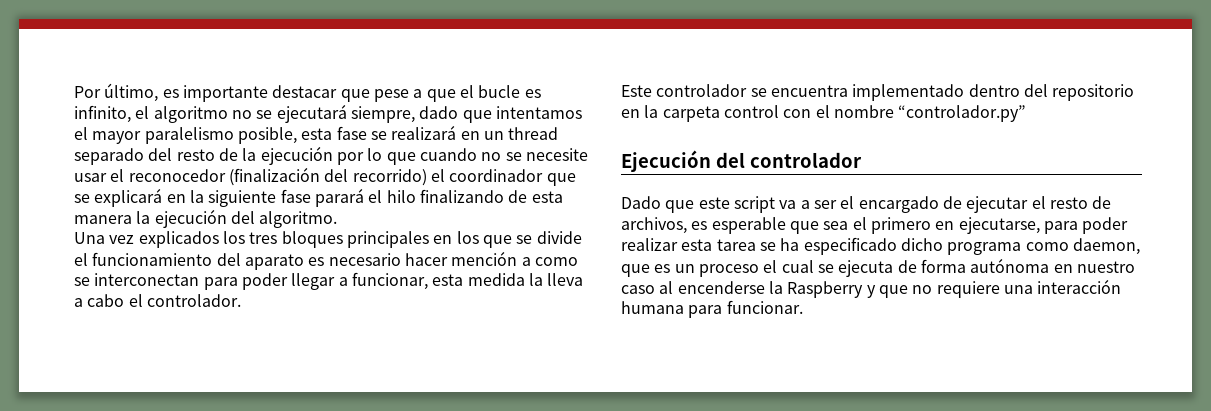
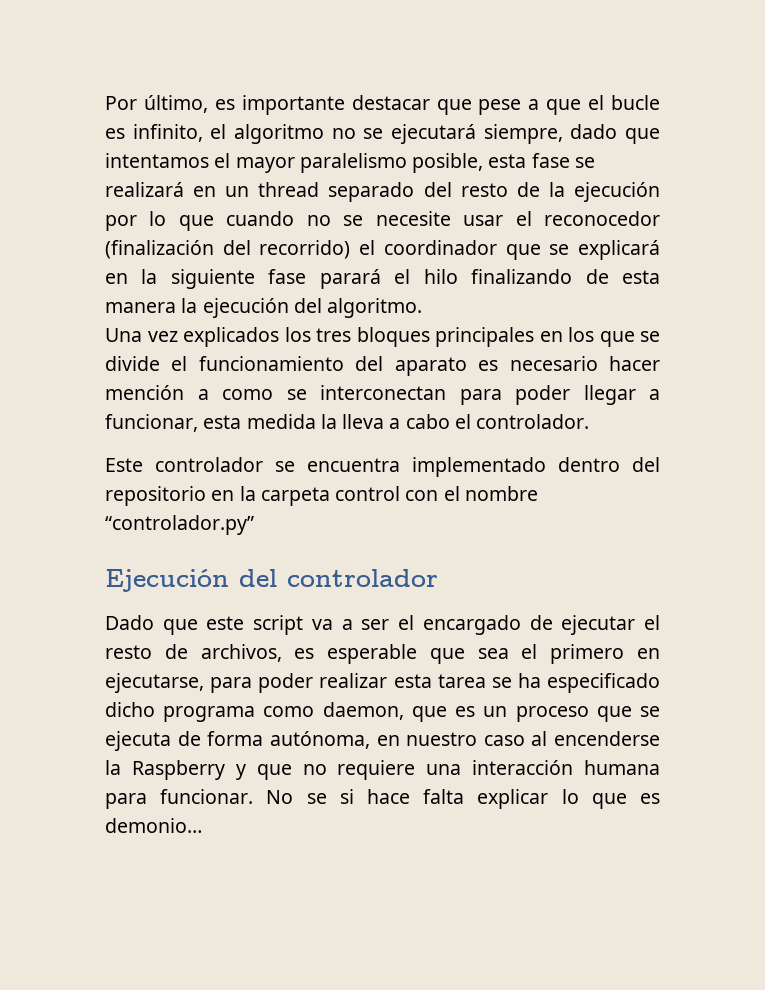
- Dado que este script va a ser el encargado de ejecutar el resto de archivos, es esperable que sea el primero en ejecutarse, para poder realizar esta tarea se ha especificado dicho programa como daemon, que es un proceso el cual se ejecuta de forma autónoma en nuestro caso al encenderse la Raspberry y que no requiere una interacción humana para funcionar.
+ Dado que este script va a ser el encargado de ejecutar el resto de archivos, es esperable que sea el primero en ejecutarse, para poder realizar esta tarea se ha especificado dicho programa como daemon, que es un proceso que se ejecuta de forma autónoma, en nuestro caso al encenderse la Raspberry y que no requiere una interacción humana para funcionar.
+ No se si hace falta explicar lo que es demonio…

